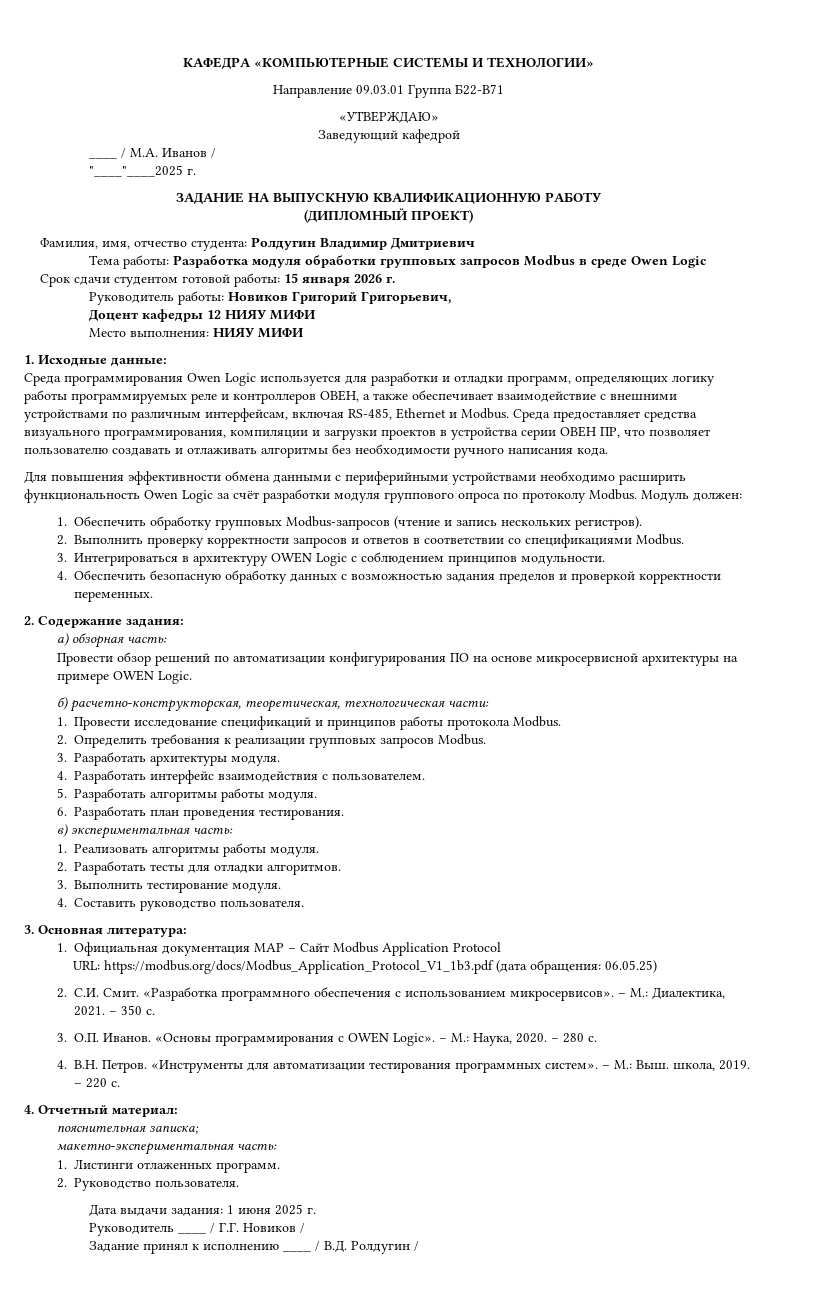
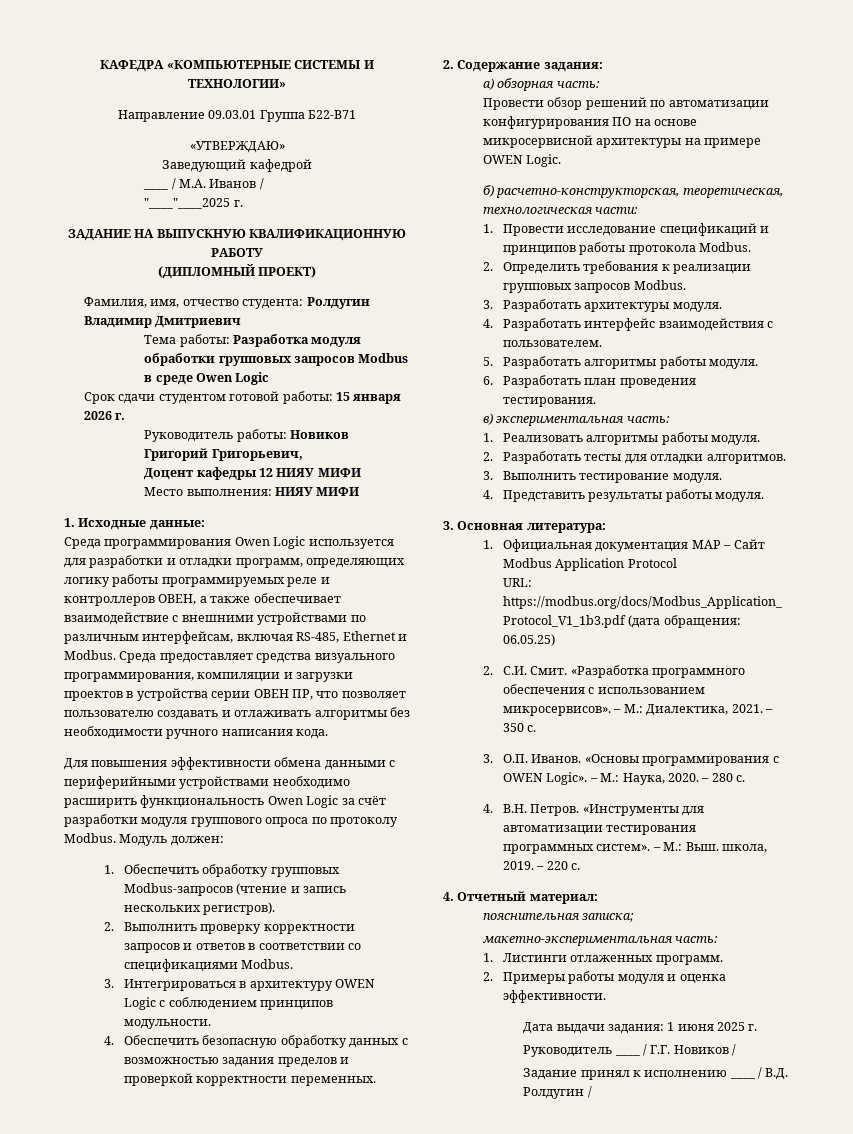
- 4. Составить руководство пользователя.
+ 4. Представить результаты работы модуля.
- 2. Руководство пользователя.
+ 2. Примеры работы модуля и оценка эффективности.

